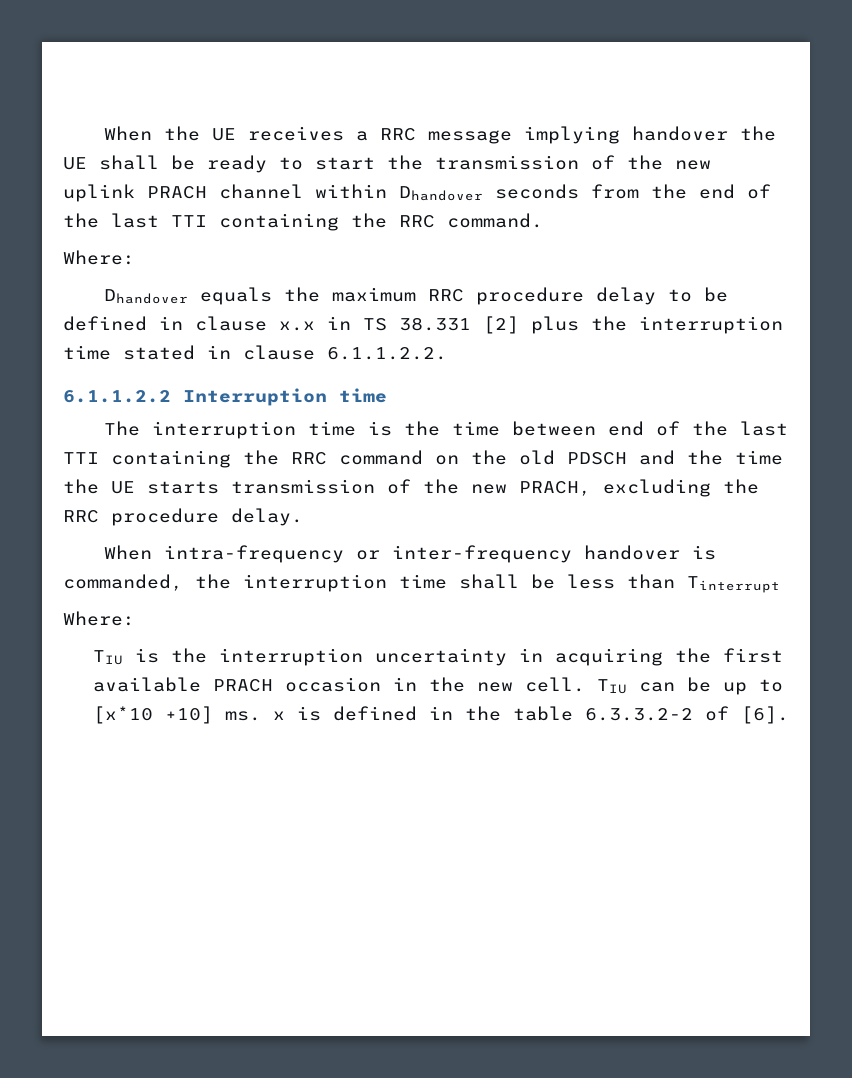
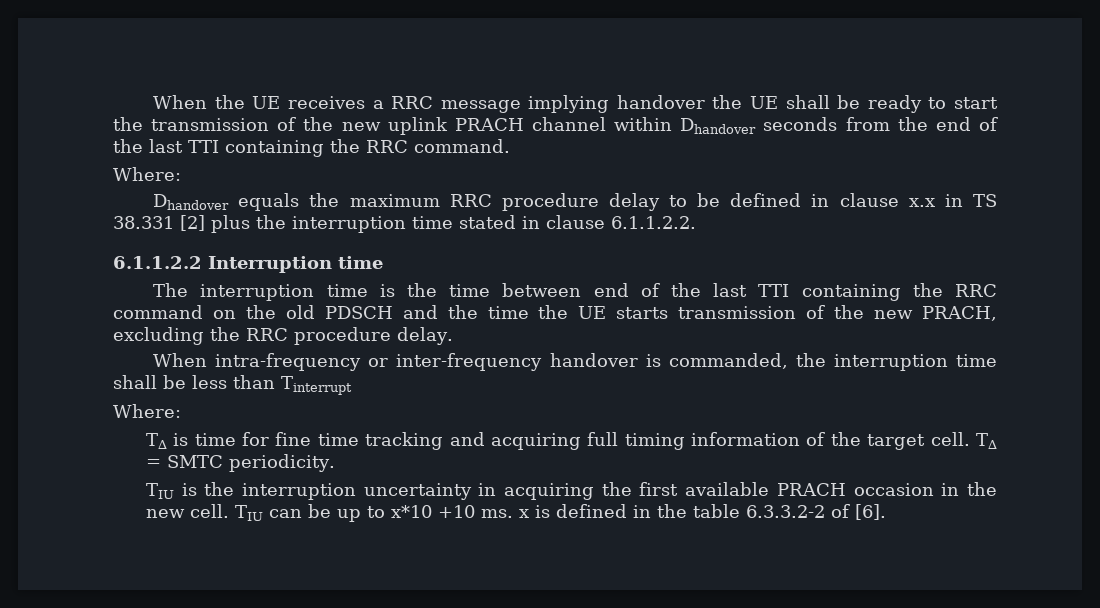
+ T∆ is time for fine time tracking and acquiring full timing information of the target cell. T∆ = SMTC periodicity.
- TIU can be up to [x*10 +10] ms. x is defined in the table 6.3.3.2-2 of [6].
+ TIU can be up to x*10 +10 ms. x is defined in the table 6.3.3.2-2 of [6].

